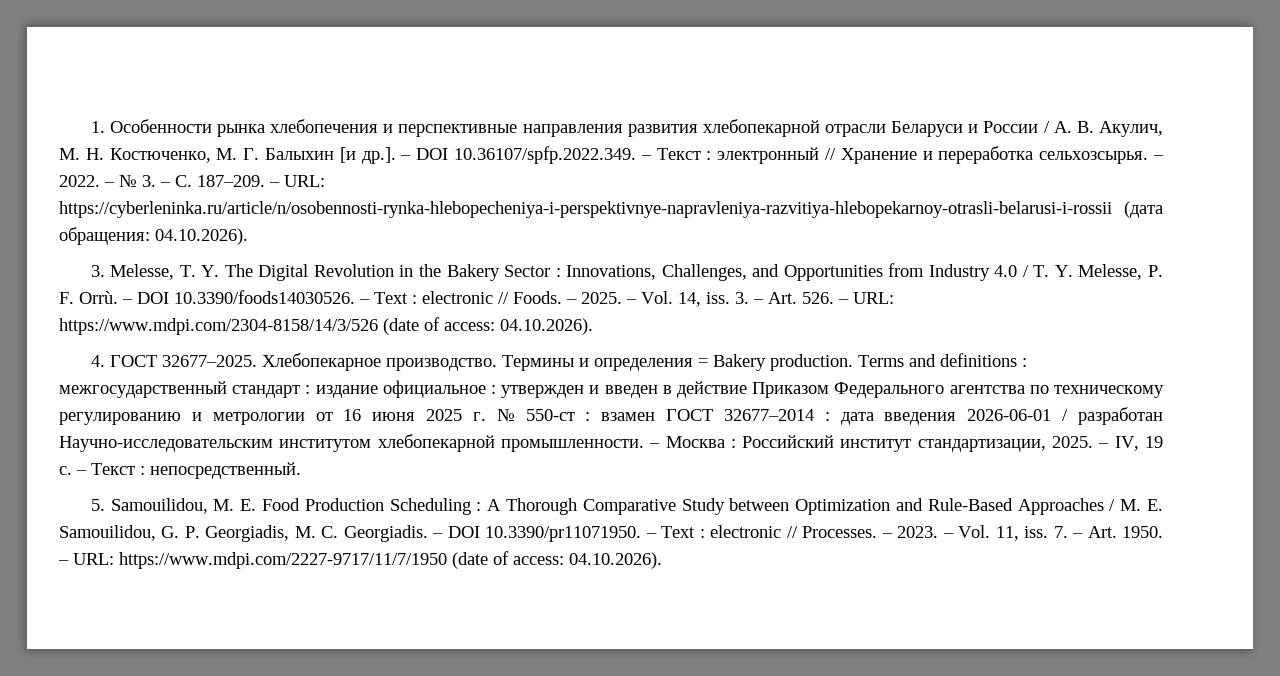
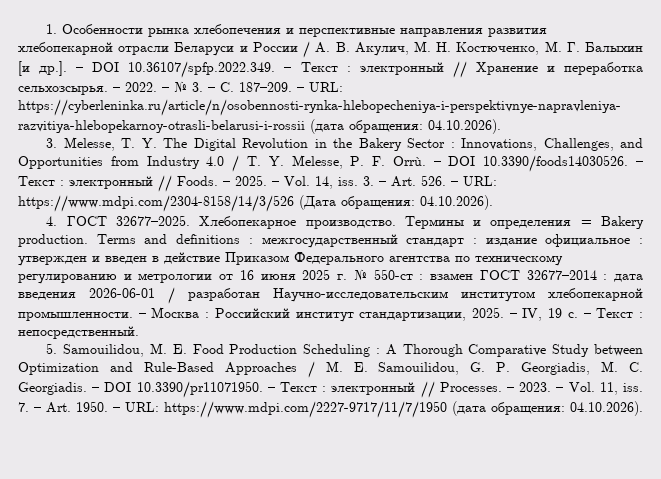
- – DOI 10.3390/foods14030526. – Text : electronic // Foods.
+ – DOI 10.3390/foods14030526. – Текст : электронный // Foods.
- 3. – Art. 526. – URL: https://www.mdpi.com/2304-8158/14/3/526 (date of access: 04.10.2026).
+ 3. – Art. 526. – URL: https://www.mdpi.com/2304-8158/14/3/526 (Дата обращения: 04.10.2026).
- – DOI 10.3390/pr11071950. – Text : electronic // Processes.
+ – DOI 10.3390/pr11071950. – Текст : электронный // Processes.
- – URL: https://www.mdpi.com/2227-9717/11/7/1950 (date of access: 04.10.2026).
+ – URL: https://www.mdpi.com/2227-9717/11/7/1950 (дата обращения: 04.10.2026).

